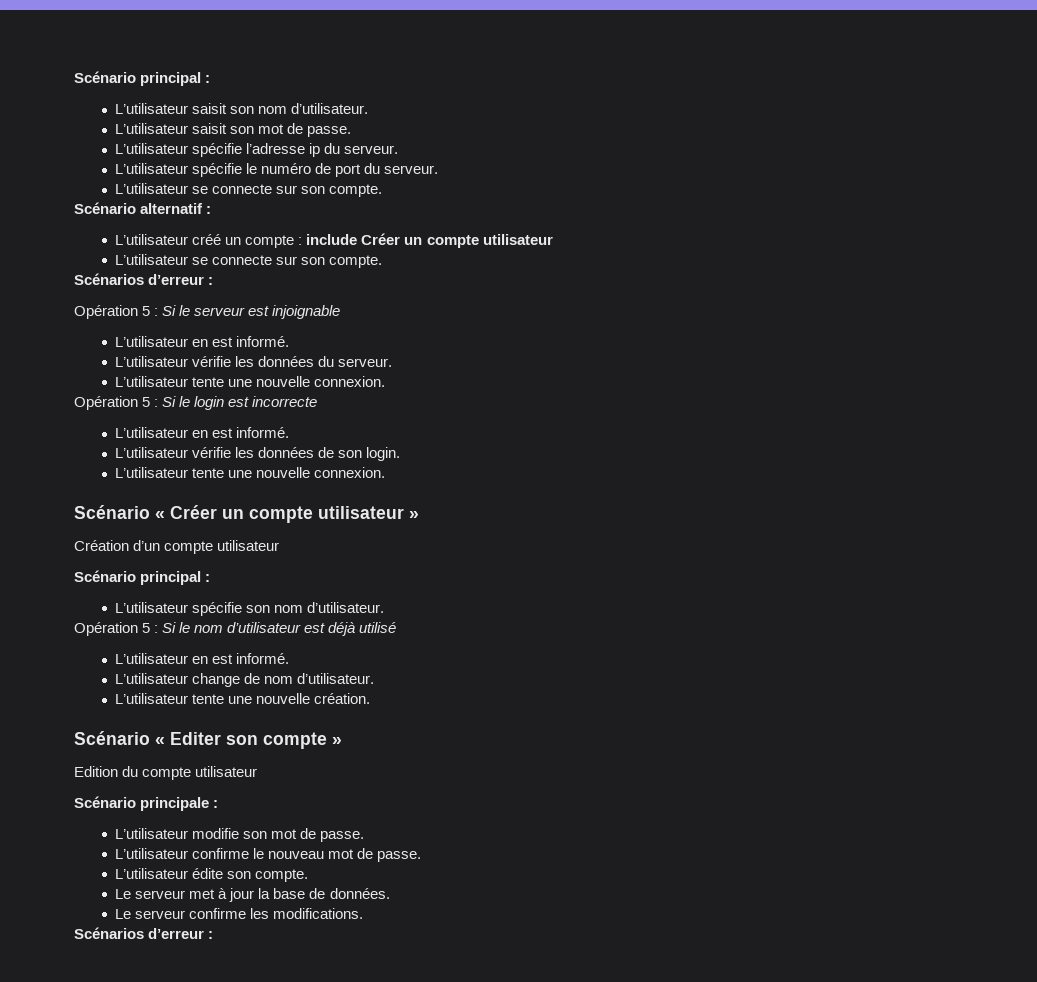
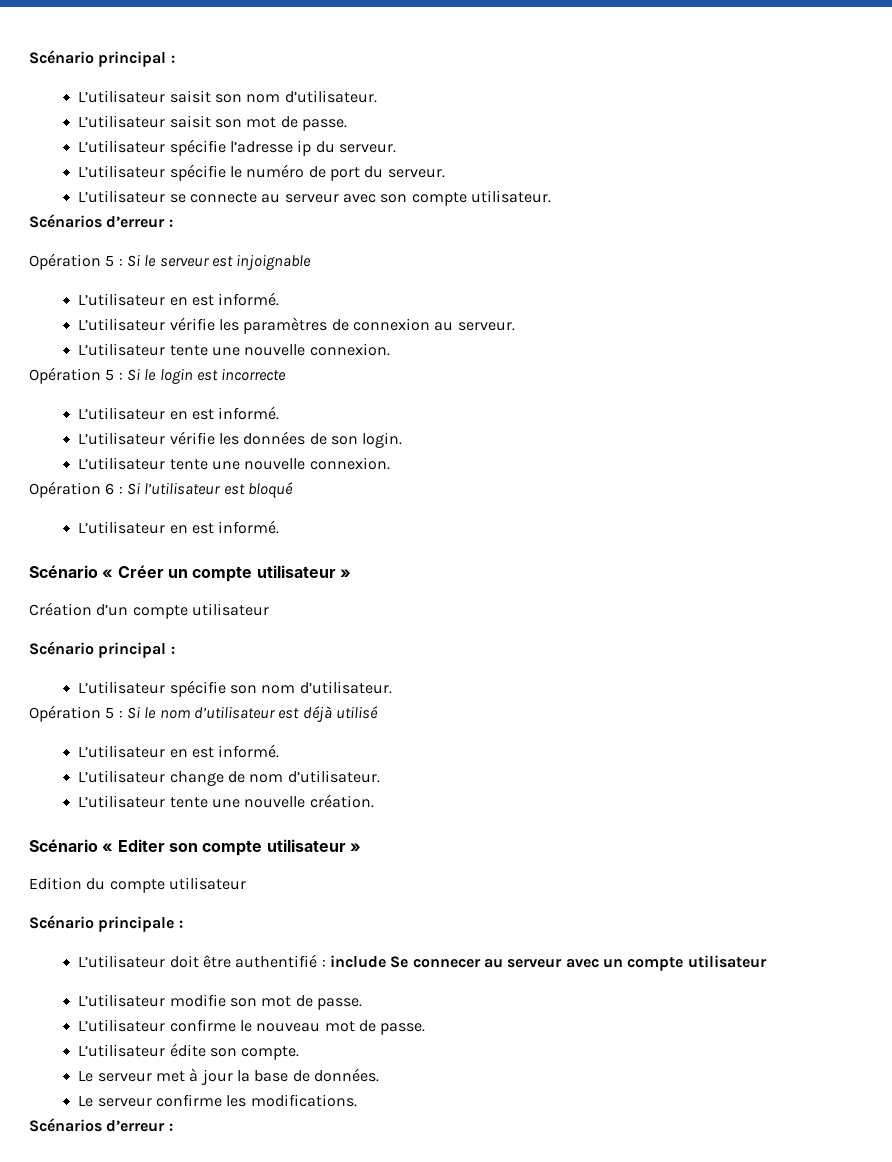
  L’utilisateur spécifie le numéro de port du serveur.
- L’utilisateur se connecte sur son compte.
- Scénario alternatif :
- L’utilisateur créé un compte : include Créer un compte utilisateur
- L’utilisateur se connecte sur son compte.
+ L’utilisateur se connecte au serveur avec son compte utilisateur.
- L’utilisateur vérifie les données du serveur.
+ L’utilisateur vérifie les paramètres de connexion au serveur.
+ Opération 6 : Si l’utilisateur est bloqué
+ L’utilisateur en est informé.
- Scénario « Editer son compte »
+ Scénario « Editer son compte utilisateur »
+ L’utilisateur doit être authentifié : include Se connecer au serveur avec un compte utilisateur

